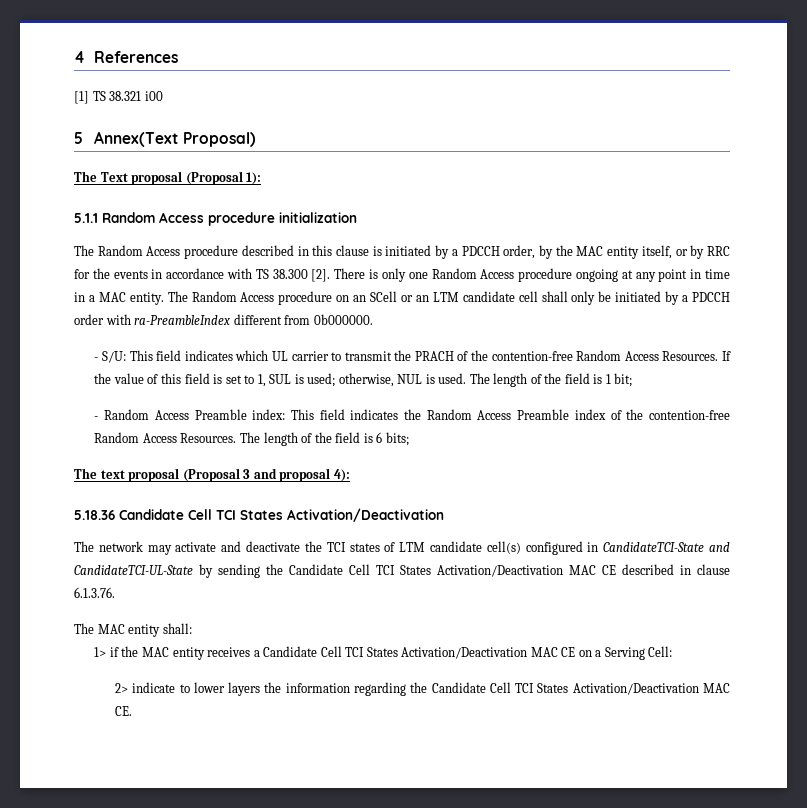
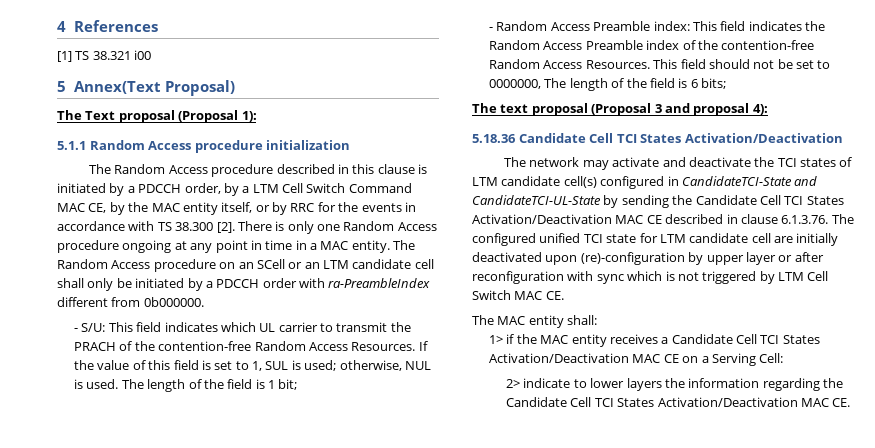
- The Random Access procedure described in this clause is initiated by a PDCCH order, by the MAC entity itself, or by RRC for the events in accordance with TS 38.300 [2].
+ The Random Access procedure described in this clause is initiated by a PDCCH order, by a LTM Cell Switch Command MAC CE, by the MAC entity itself, or by RRC for the events in accordance with TS 38.300 [2].
- The length of the field is 6 bits;
+ This field should not be set to 0000000, The length of the field is 6 bits;
- The network may activate and deactivate the TCI states of LTM candidate cell(s) configured in CandidateTCI-State and CandidateTCI-UL-State by sending the Candidate Cell TCI States Activation/Deactivation MAC CE described in clause 6.1.3.76.
+ The network may activate and deactivate the TCI states of LTM candidate cell(s) configured in CandidateTCI-State and CandidateTCI-UL-State by sending the Candidate Cell TCI States Activation/Deactivation MAC CE described in clause 6.1.3.76. The configured unified TCI state for LTM candidate cell are initially deactivated upon (re)-configuration by upper layer or after reconfiguration with sync which is not triggered by LTM Cell Switch MAC CE.

